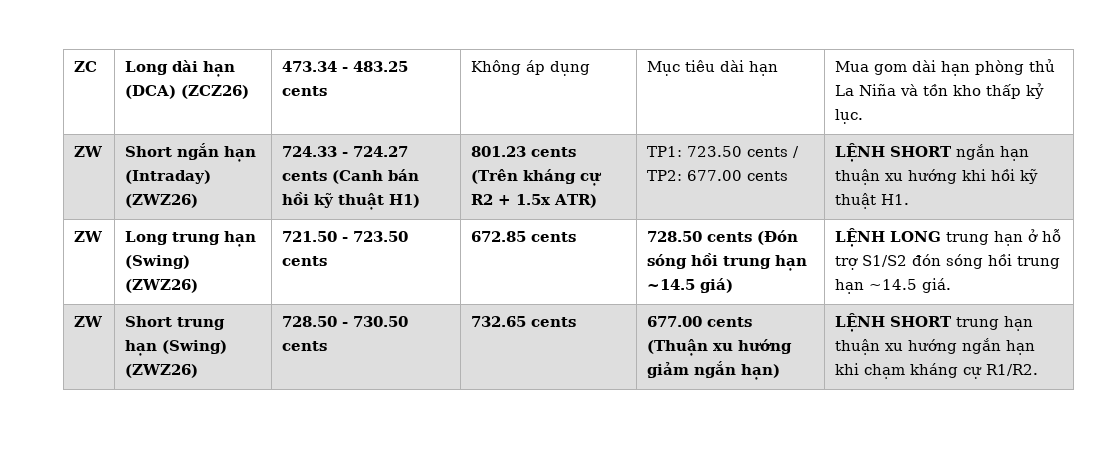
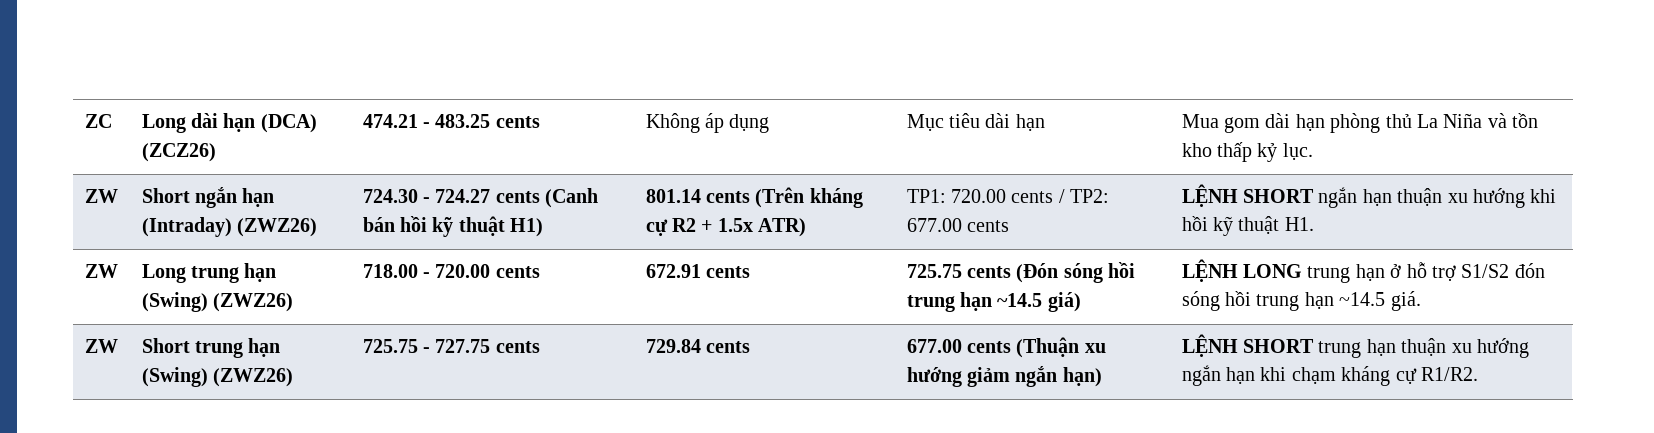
- ZC | Long dài hạn (DCA) (ZCZ26) | 473.34 - 483.25 cents | Không áp dụng | Mục tiêu dài hạn | Mua gom dài hạn phòng thủ La Niña và tồn kho thấp kỷ lục.
+ ZC | Long dài hạn (DCA) (ZCZ26) | 474.21 - 483.25 cents | Không áp dụng | Mục tiêu dài hạn | Mua gom dài hạn phòng thủ La Niña và tồn kho thấp kỷ lục.
- 724.33 - 724.27 cents (Canh bán hồi kỹ thuật H1)
+ 724.30 - 724.27 cents (Canh bán hồi kỹ thuật H1)
- 801.23 cents (Trên kháng cự R2 + 1.5x ATR)
+ 801.14 cents (Trên kháng cự R2 + 1.5x ATR)
- TP1: 723.50 cents / TP2: 677.00 cents
+ TP1: 720.00 cents / TP2: 677.00 cents
- ZW | Long trung hạn (Swing) (ZWZ26) | 721.50 - 723.50 cents | 672.85 cents | 728.50 cents (Đón sóng hồi trung hạn ~14.5 giá) | LỆNH LONG trung hạn ở hỗ trợ S1/S2 đón sóng hồi trung hạn ~14.5 giá.
+ ZW | Long trung hạn (Swing) (ZWZ26) | 718.00 - 720.00 cents | 672.91 cents | 725.75 cents (Đón sóng hồi trung hạn ~14.5 giá) | LỆNH LONG trung hạn ở hỗ trợ S1/S2 đón sóng hồi trung hạn ~14.5 giá.
- ZW | Short trung hạn (Swing) (ZWZ26) | 728.50 - 730.50 cents | 732.65 cents | 677.00 cents (Thuận xu hướng giảm ngắn hạn) | LỆNH SHORT trung hạn thuận xu hướng ngắn hạn khi chạm kháng cự R1/R2.
+ ZW | Short trung hạn (Swing) (ZWZ26) | 725.75 - 727.75 cents | 729.84 cents | 677.00 cents (Thuận xu hướng giảm ngắn hạn) | LỆNH SHORT trung hạn thuận xu hướng ngắn hạn khi chạm kháng cự R1/R2.

